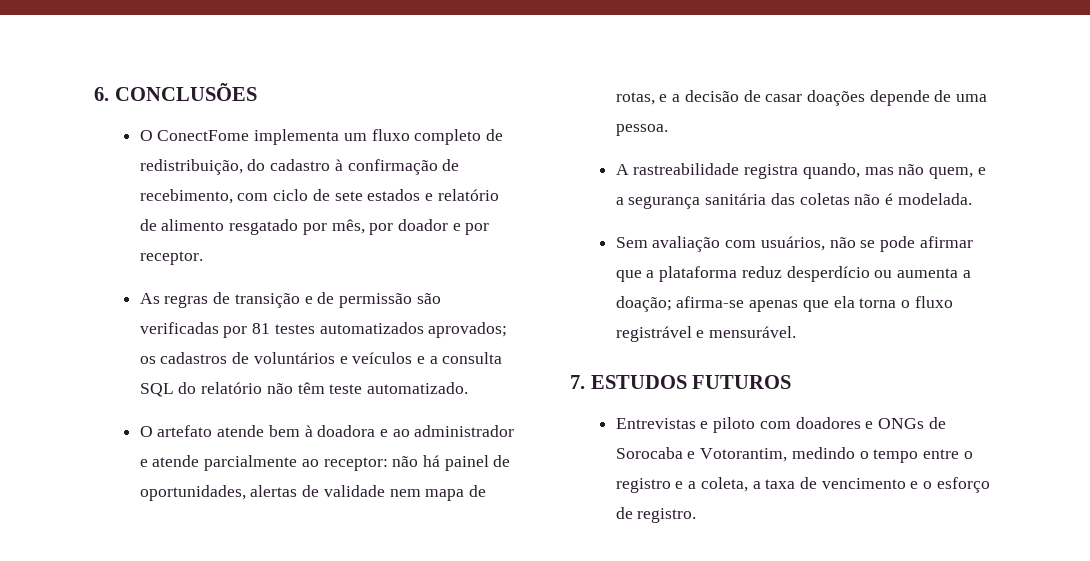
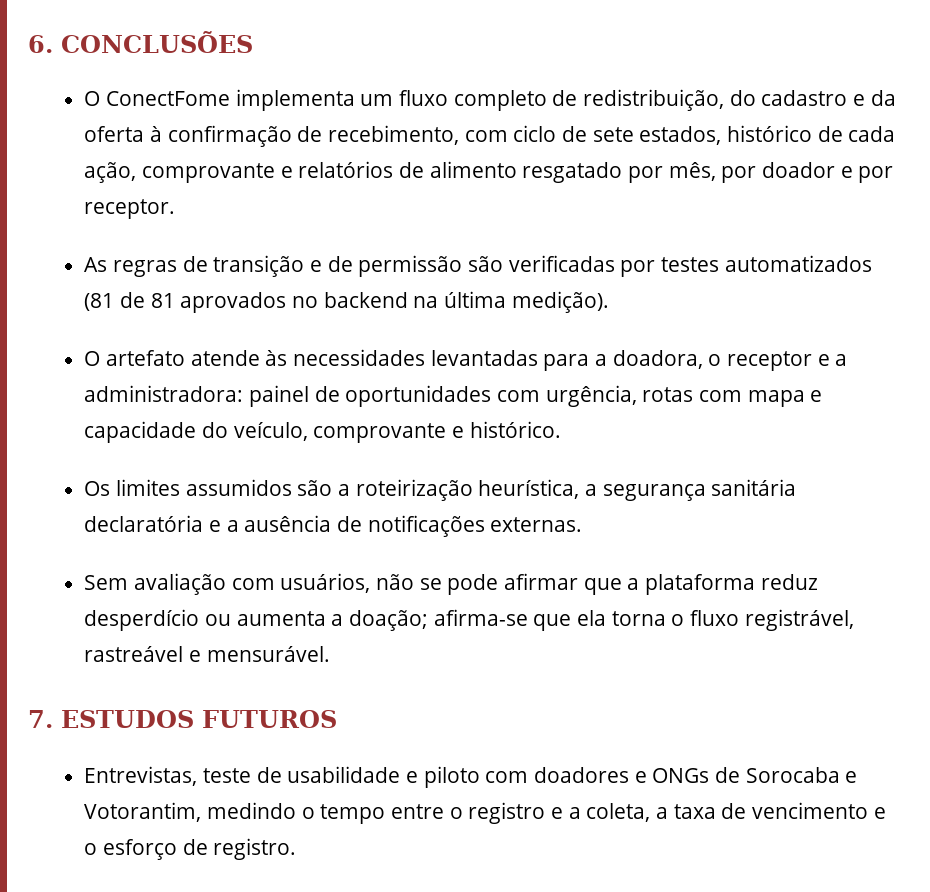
- O ConectFome implementa um fluxo completo de redistribuição, do cadastro à confirmação de recebimento, com ciclo de sete estados e relatório de alimento resgatado por mês, por doador e por receptor.
+ O ConectFome implementa um fluxo completo de redistribuição, do cadastro e da oferta à confirmação de recebimento, com ciclo de sete estados, histórico de cada ação, comprovante e relatórios de alimento resgatado por mês, por doador e por receptor.
- As regras de transição e de permissão são verificadas por 81 testes automatizados aprovados; os cadastros de voluntários e veículos e a consulta SQL do relatório não têm teste automatizado.
- O artefato atende bem à doadora e ao administrador e atende parcialmente ao receptor: não há painel de oportunidades, alertas de validade nem mapa de rotas, e a decisão de casar doações depende de uma pessoa.
- A rastreabilidade registra quando, mas não quem, e a segurança sanitária das coletas não é modelada.
+ As regras de transição e de permissão são verificadas por testes automatizados (81 de 81 aprovados no backend na última medição).
+ O artefato atende às necessidades levantadas para a doadora, o receptor e a administradora: painel de oportunidades com urgência, rotas com mapa e capacidade do veículo, comprovante e histórico.
+ Os limites assumidos são a roteirização heurística, a segurança sanitária declaratória e a ausência de notificações externas.
- Sem avaliação com usuários, não se pode afirmar que a plataforma reduz desperdício ou aumenta a doação; afirma-se apenas que ela torna o fluxo registrável e mensurável.
+ Sem avaliação com usuários, não se pode afirmar que a plataforma reduz desperdício ou aumenta a doação; afirma-se que ela torna o fluxo registrável, rastreável e mensurável.
- Entrevistas e piloto com doadores e ONGs de Sorocaba e Votorantim, medindo o tempo entre o registro e a coleta, a taxa de vencimento e o esforço de registro.
+ Entrevistas, teste de usabilidade e piloto com doadores e ONGs de Sorocaba e Votorantim, medindo o tempo entre o registro e a coleta, a taxa de vencimento e o esforço de registro.

